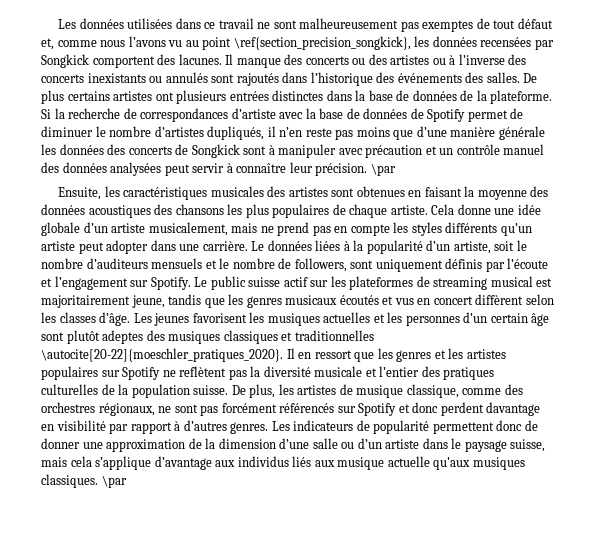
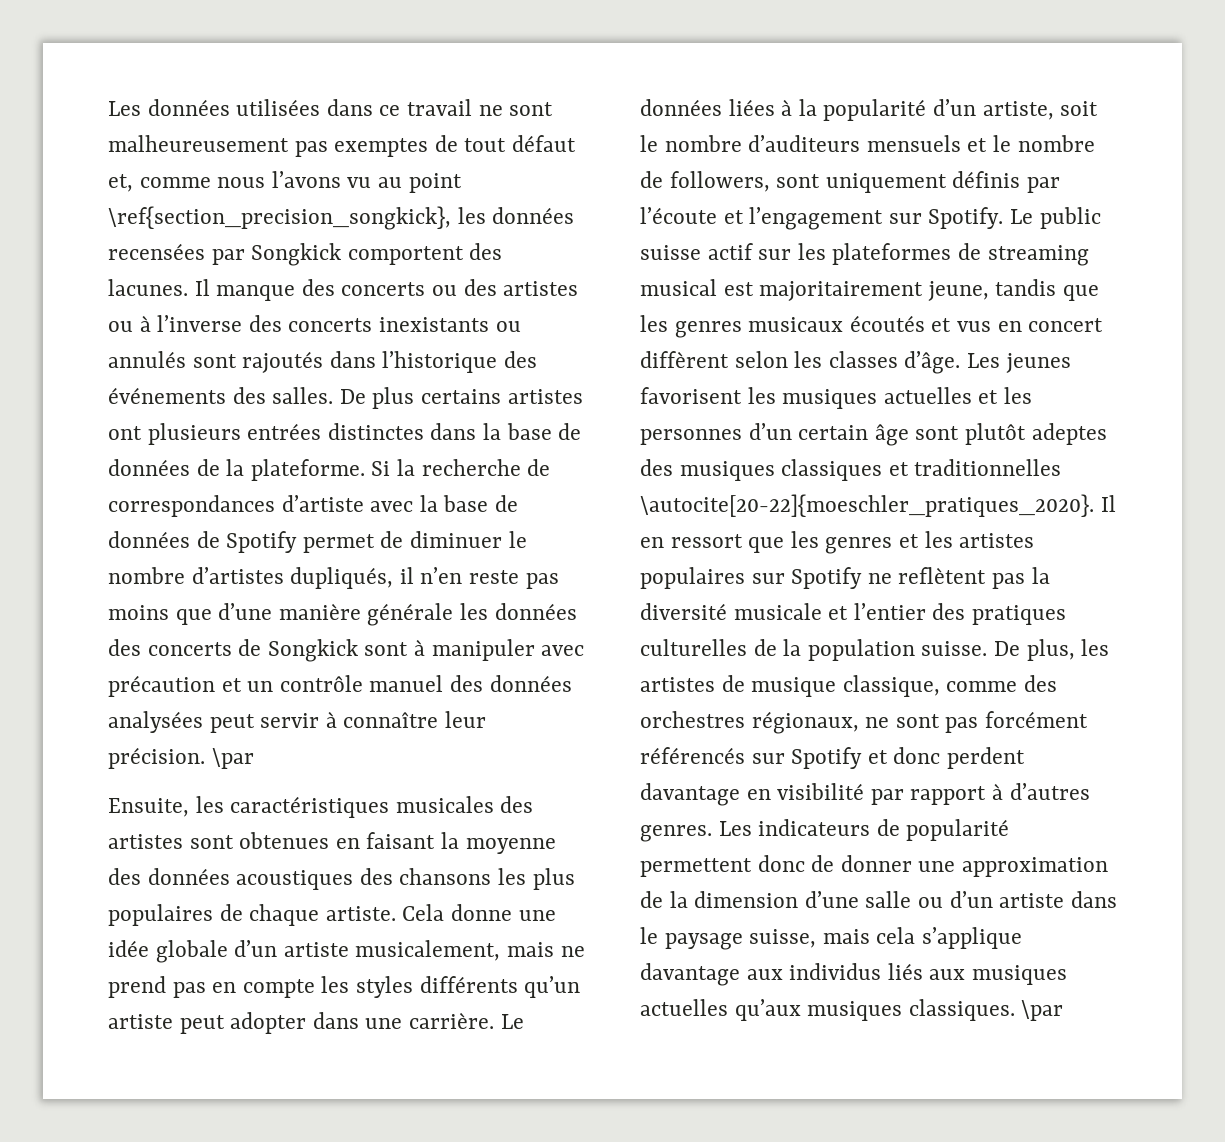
- Les indicateurs de popularité permettent donc de donner une approximation de la dimension d’une salle ou d’un artiste dans le paysage suisse, mais cela s’applique d’avantage aux individus liés aux musique actuelle qu’aux musiques classiques.
+ Les indicateurs de popularité permettent donc de donner une approximation de la dimension d’une salle ou d’un artiste dans le paysage suisse, mais cela s’applique davantage aux individus liés aux musiques actuelles qu’aux musiques classiques.

